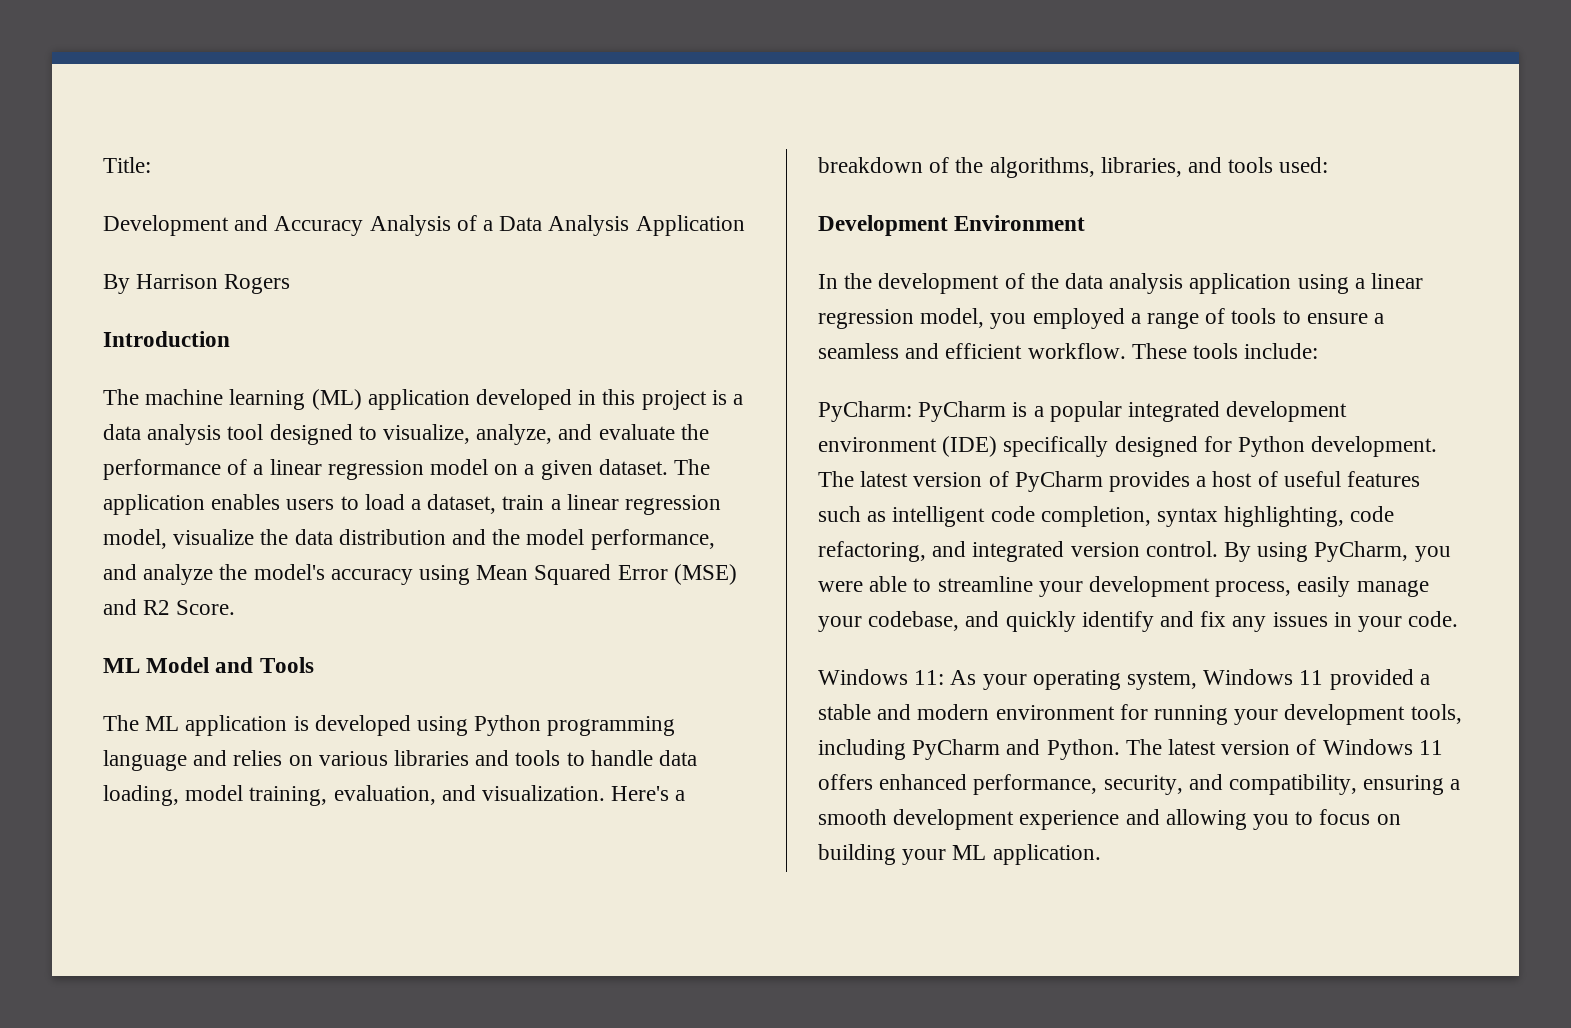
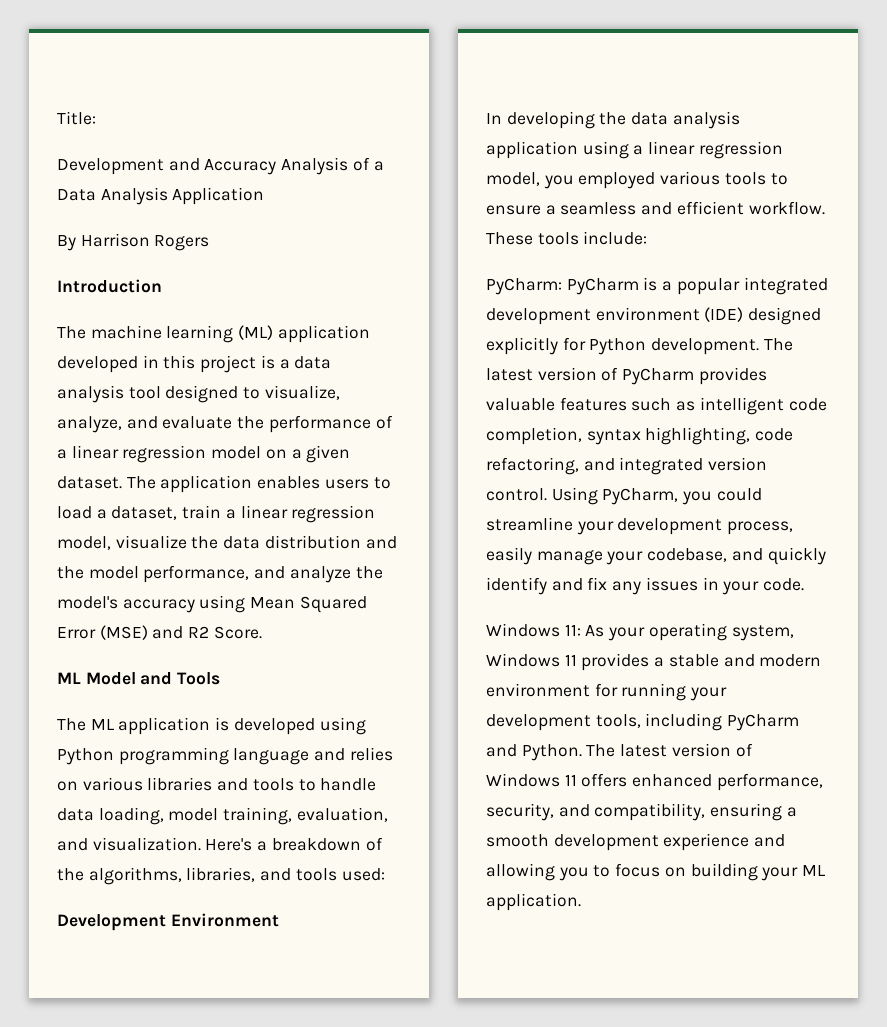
- In the development of the data analysis application using a linear regression model, you employed a range of tools to ensure a seamless and efficient workflow.
+ In developing the data analysis application using a linear regression model, you employed various tools to ensure a seamless and efficient workflow.
- PyCharm: PyCharm is a popular integrated development environment (IDE) specifically designed for Python development.
+ PyCharm: PyCharm is a popular integrated development environment (IDE) designed explicitly for Python development.
- The latest version of PyCharm provides a host of useful features such as intelligent code completion, syntax highlighting, code refactoring, and integrated version control.
+ The latest version of PyCharm provides valuable features such as intelligent code completion, syntax highlighting, code refactoring, and integrated version control.
- By using PyCharm, you were able to streamline your development process, easily manage your codebase, and quickly identify and fix any issues in your code.
+ Using PyCharm, you could streamline your development process, easily manage your codebase, and quickly identify and fix any issues in your code.
- Windows 11: As your operating system, Windows 11 provided a stable and modern environment for running your development tools, including PyCharm and Python.
+ Windows 11: As your operating system, Windows 11 provides a stable and modern environment for running your development tools, including PyCharm and Python.

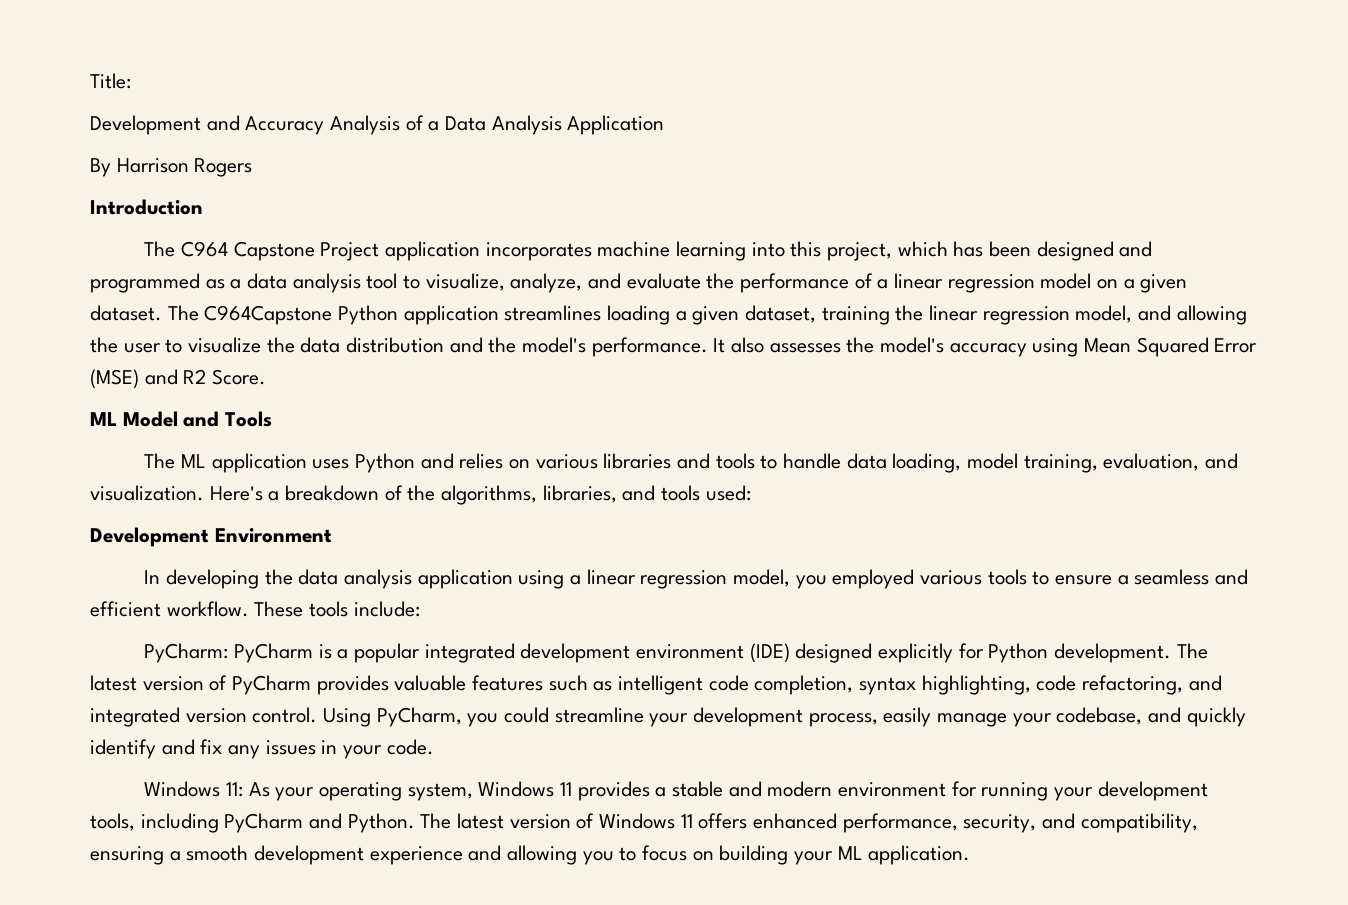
- The machine learning (ML) application developed in this project is a data analysis tool designed to visualize, analyze, and evaluate the performance of a linear regression model on a given dataset.
+ The C964 Capstone Project application incorporates machine learning into this project, which has been designed and programmed as a data analysis tool to visualize, analyze, and evaluate the performance of a linear regression model on a given dataset.
- The application enables users to load a dataset, train a linear regression model, visualize the data distribution and the model performance, and analyze the model's accuracy using Mean Squared Error (MSE) and R2 Score.
+ The C964Capstone Python application streamlines loading a given dataset, training the linear regression model, and allowing the user to visualize the data distribution and the model's performance. It also assesses the model's accuracy using Mean Squared Error (MSE) and R2 Score.
- The ML application is developed using Python programming language and relies on various libraries and tools to handle data loading, model training, evaluation, and visualization.
+ The ML application uses Python and relies on various libraries and tools to handle data loading, model training, evaluation, and visualization.

